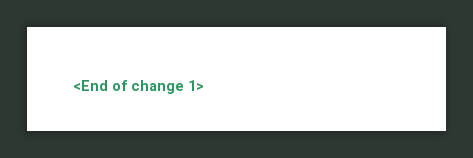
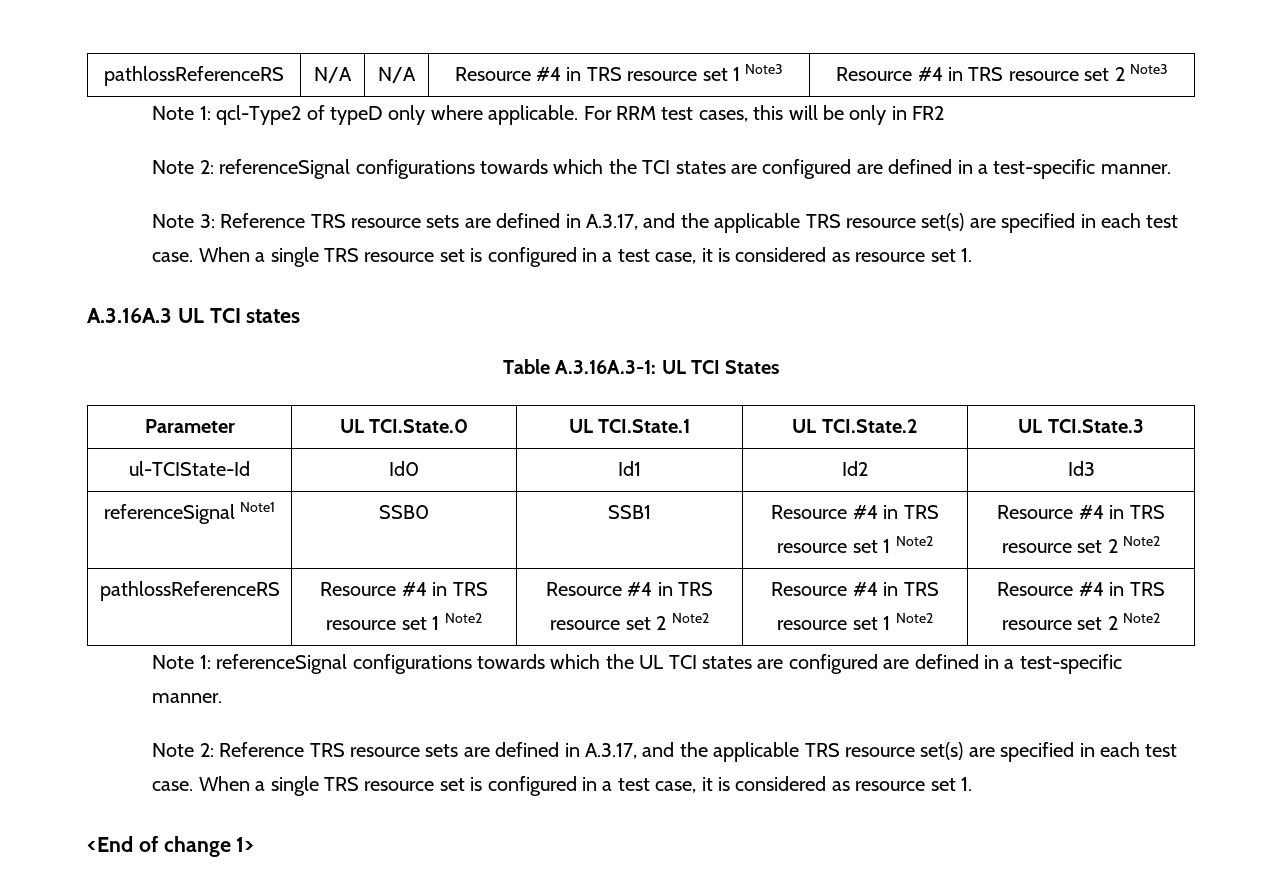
+ pathlossReferenceRS | N/A | N/A | Resource #4 in TRS resource set 1 Note3 | Resource #4 in TRS resource set 2 Note3
+ Note 1: qcl-Type2 of typeD only where applicable. For RRM test cases, this will be only in FR2
+ Note 2: referenceSignal configurations towards which the TCI states are configured are defined in a test-specific manner.
+ Note 3: Reference TRS resource sets are defined in A.3.17, and the applicable TRS resource set(s) are specified in each test case. When a single TRS resource set is configured in a test case, it is considered as resource set 1.
+ A.3.16A.3 UL TCI states
+ Table A.3.16A.3-1: UL TCI States
+ Parameter | UL TCI.State.0 | UL TCI.State.1 | UL TCI.State.2 | UL TCI.State.3
+ ul-TCIState-Id | Id0 | Id1 | Id2 | Id3
+ referenceSignal Note1 | SSB0 | SSB1 | Resource #4 in TRS resource set 1 Note2 | Resource #4 in TRS resource set 2 Note2
+ pathlossReferenceRS | Resource #4 in TRS resource set 1 Note2 | Resource #4 in TRS resource set 2 Note2 | Resource #4 in TRS resource set 1 Note2 | Resource #4 in TRS resource set 2 Note2
+ Note 1: referenceSignal configurations towards which the UL TCI states are configured are defined in a test-specific manner.
+ Note 2: Reference TRS resource sets are defined in A.3.17, and the applicable TRS resource set(s) are specified in each test case. When a single TRS resource set is configured in a test case, it is considered as resource set 1.

